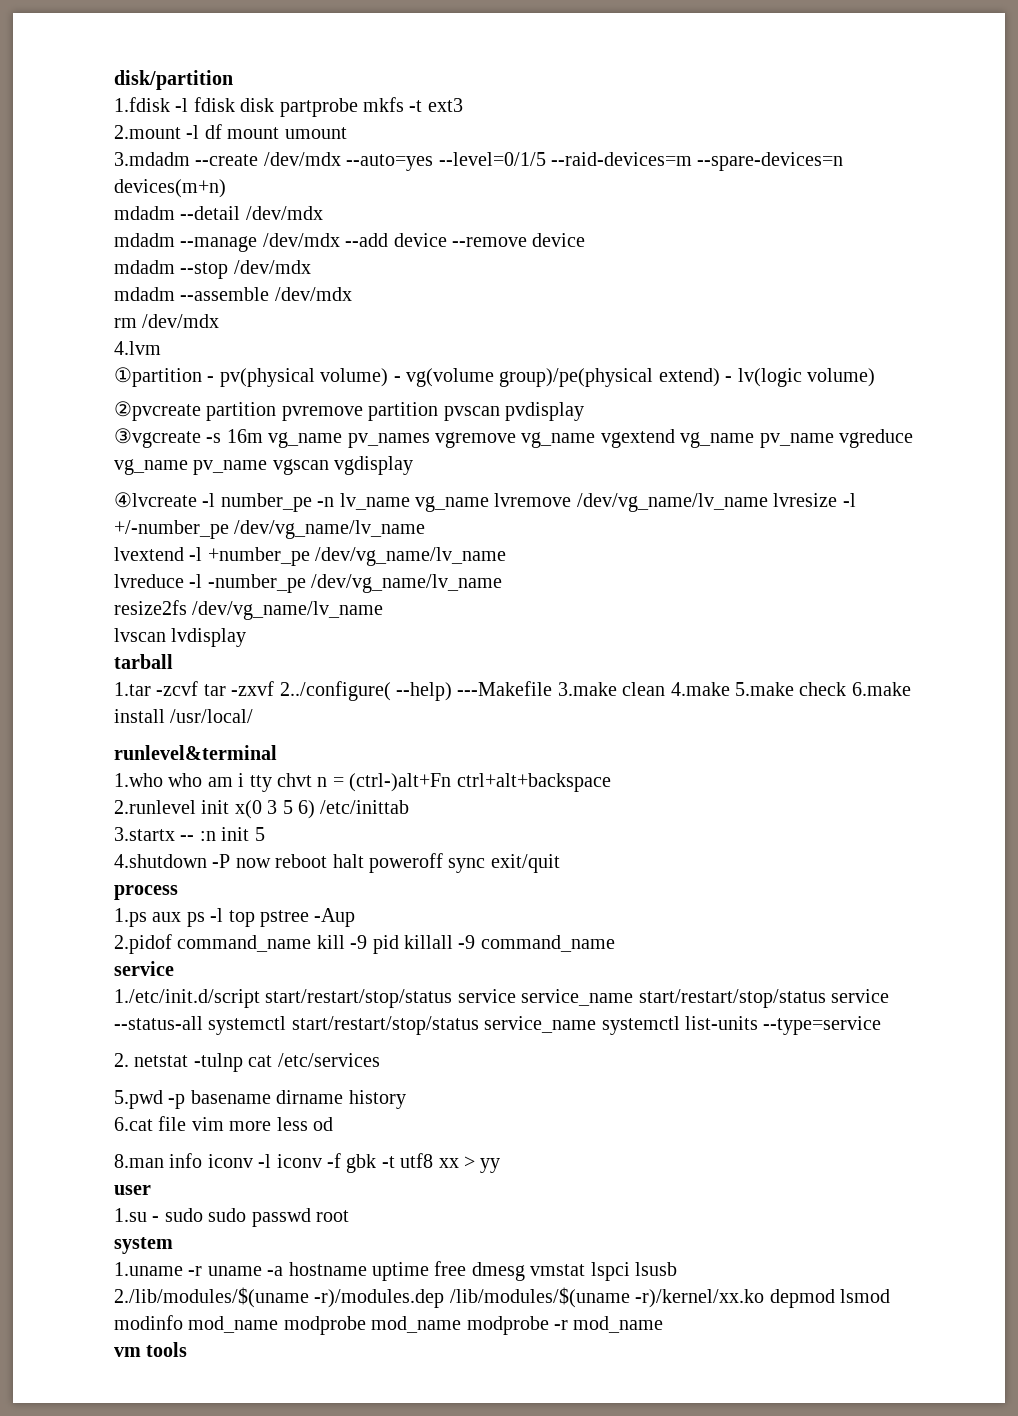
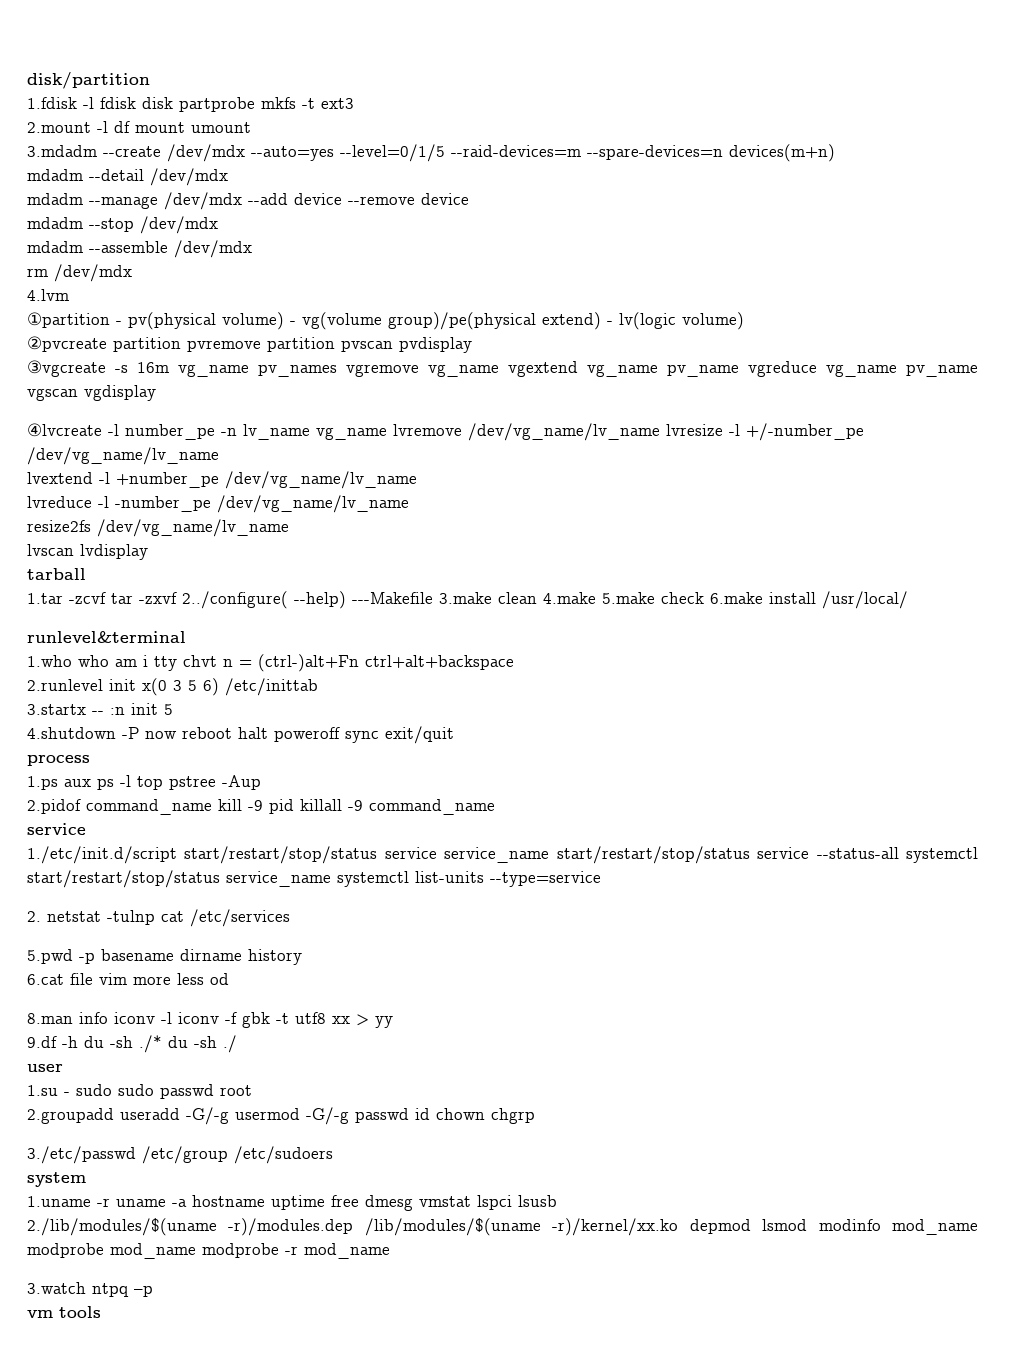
+ 9.df -h du -sh ./* du -sh ./
+ 2.groupadd useradd -G/-g usermod -G/-g passwd id chown chgrp
+ 3./etc/passwd /etc/group /etc/sudoers
+ 3.watch ntpq –p

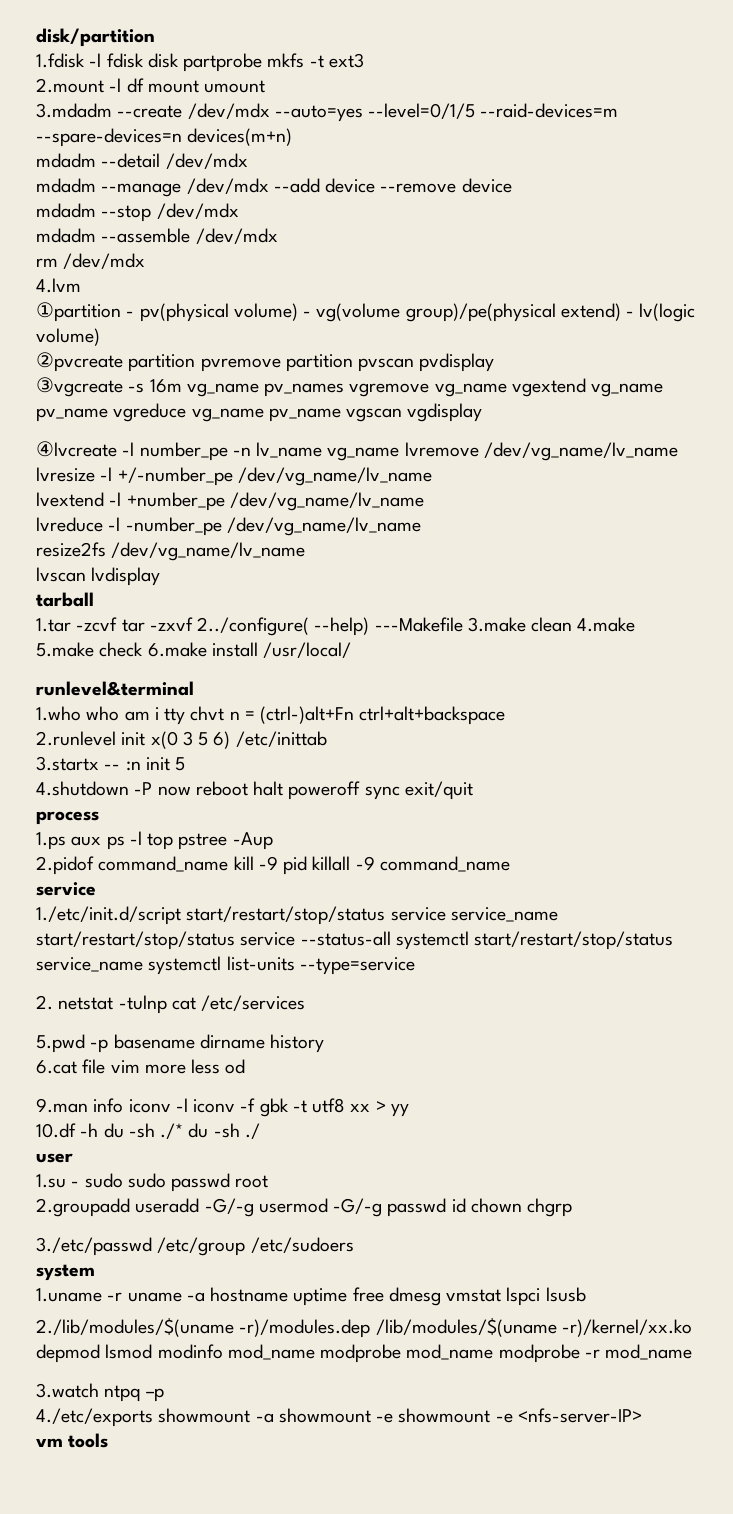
- 8.man info iconv -l iconv -f gbk -t utf8 xx > yy
+ 9.man info iconv -l iconv -f gbk -t utf8 xx > yy
- 9.df -h du -sh ./* du -sh ./
+ 10.df -h du -sh ./* du -sh ./
+ 4./etc/exports showmount -a showmount -e showmount -e <nfs-server-IP>

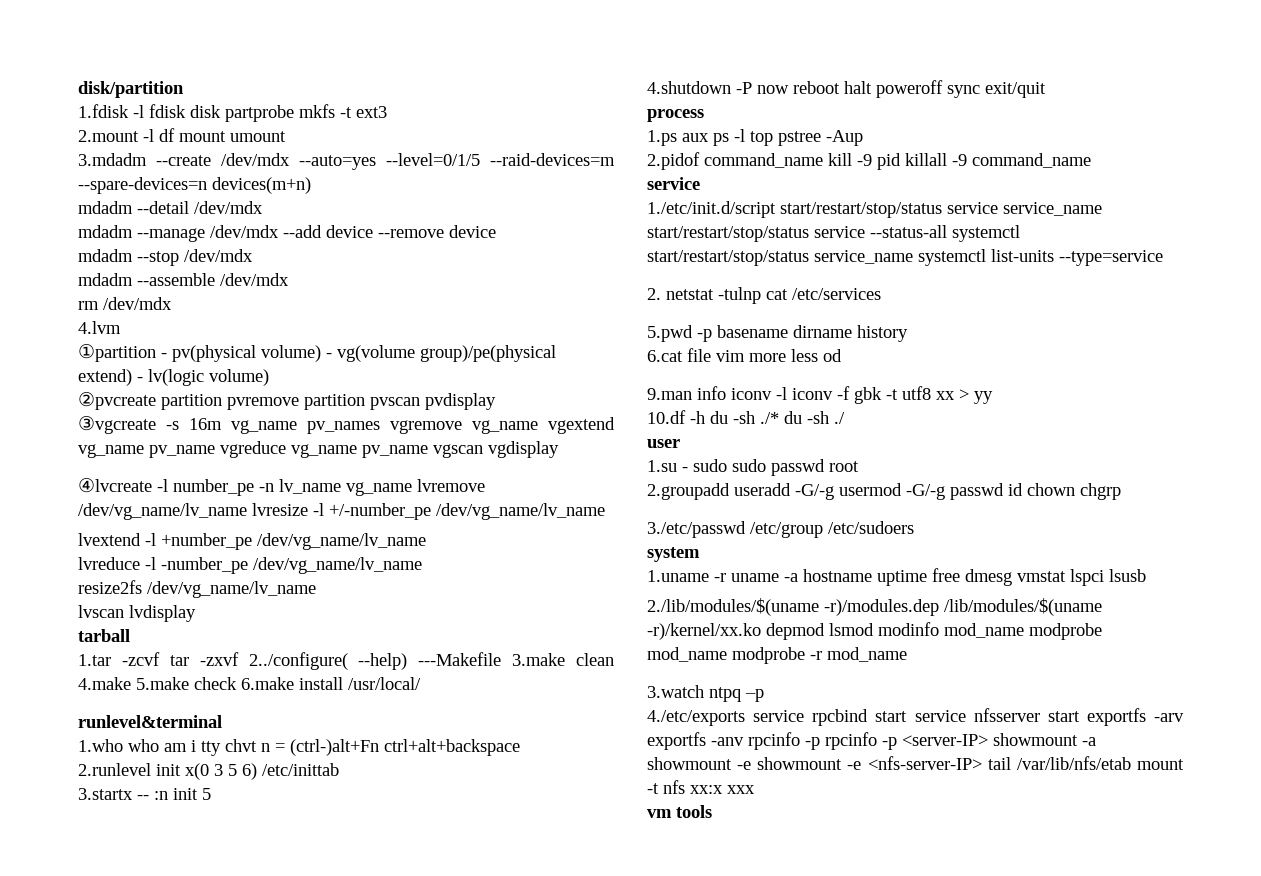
- 4./etc/exports showmount -a showmount -e showmount -e <nfs-server-IP>
+ 4./etc/exports service rpcbind start service nfsserver start exportfs -arv exportfs -anv rpcinfo -p rpcinfo -p <server-IP> showmount -a showmount -e showmount -e <nfs-server-IP> tail /var/lib/nfs/etab mount -t nfs xx:x xxx

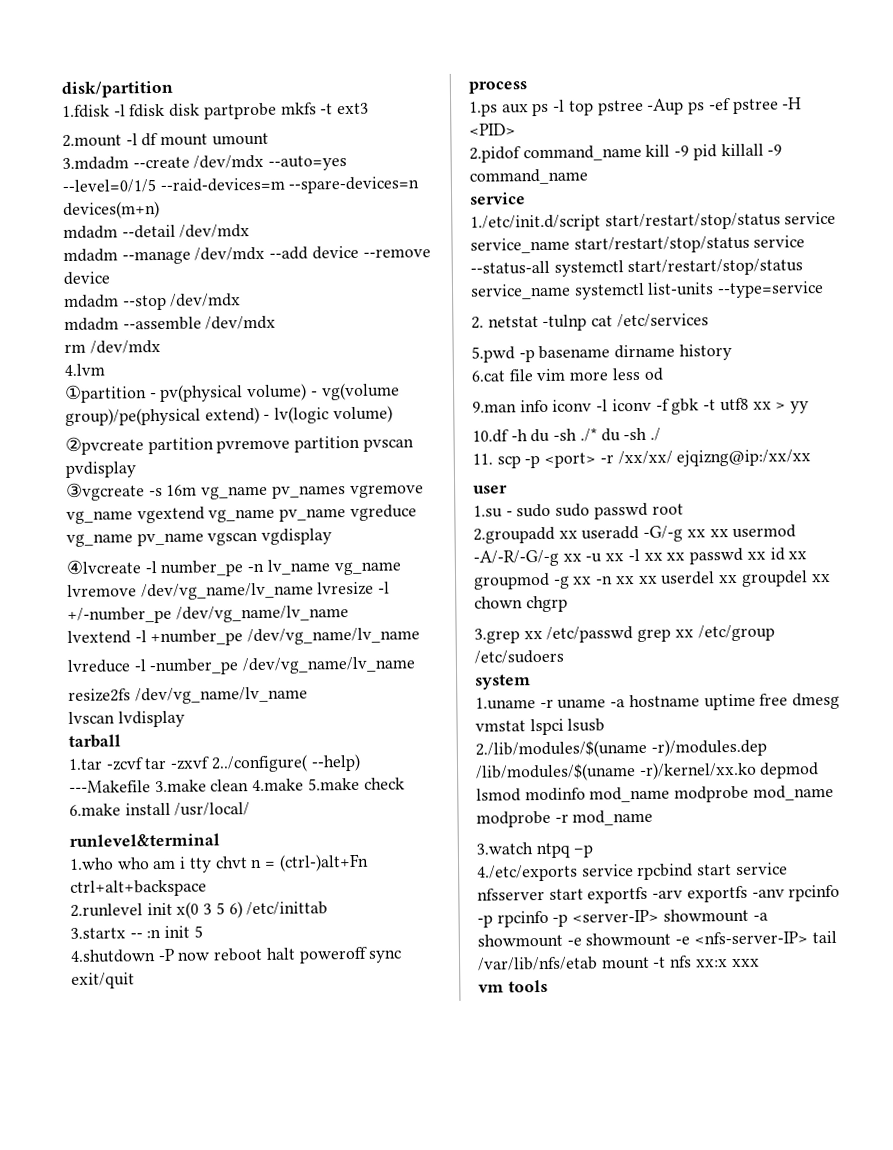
- 1.ps aux ps -l top pstree -Aup
+ 1.ps aux ps -l top pstree -Aup ps -ef pstree -H <PID>
+ 11. scp -p <port> -r /xx/xx/ ejqizng@ip:/xx/xx
- 2.groupadd useradd -G/-g usermod -G/-g passwd id chown chgrp
- 3./etc/passwd /etc/group /etc/sudoers
+ 2.groupadd xx useradd -G/-g xx xx usermod -A/-R/-G/-g xx -u xx -l xx xx passwd xx id xx groupmod -g xx -n xx xx userdel xx groupdel xx chown chgrp
+ 3.grep xx /etc/passwd grep xx /etc/group /etc/sudoers

